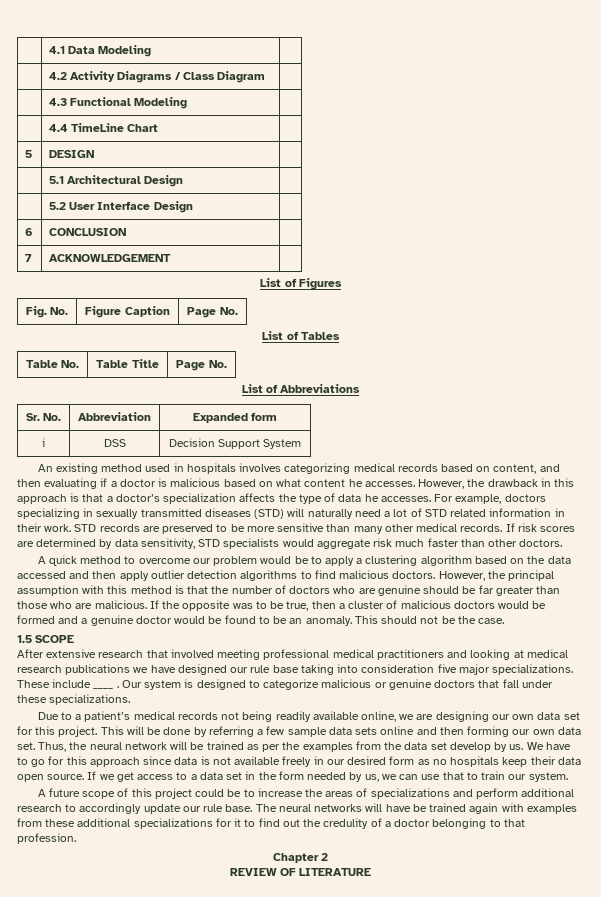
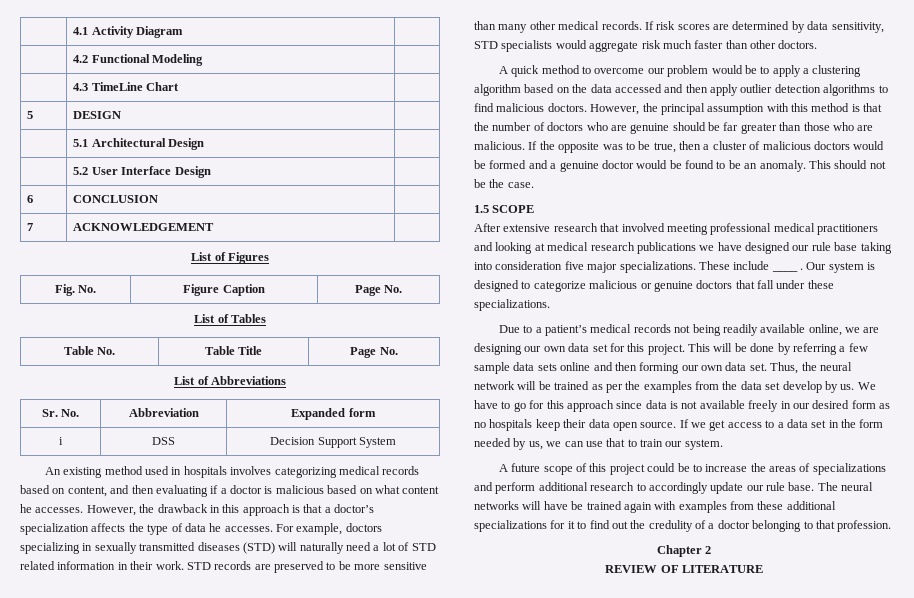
- | 4.1 Data Modeling |
+ | 4.1 Activity Diagram |
- | 4.2 Activity Diagrams / Class Diagram |
- | 4.3 Functional Modeling |
+ | 4.2 Functional Modeling |
- | 4.4 TimeLine Chart |
+ | 4.3 TimeLine Chart |

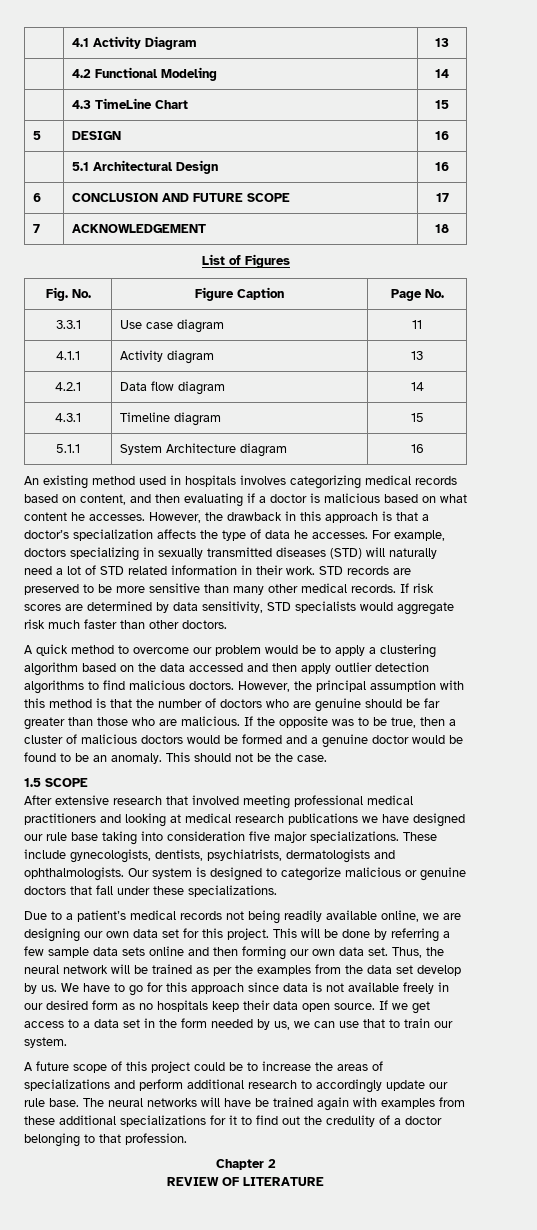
- | 4.1 Activity Diagram |
+ | 4.1 Activity Diagram | 13
- | 4.2 Functional Modeling |
+ | 4.2 Functional Modeling | 14
- | 4.3 TimeLine Chart |
+ | 4.3 TimeLine Chart | 15
- 5 | DESIGN |
+ 5 | DESIGN | 16
- | 5.1 Architectural Design |
- | 5.2 User Interface Design |
- 6 | CONCLUSION |
+ | 5.1 Architectural Design | 16
+ 6 | CONCLUSION AND FUTURE SCOPE | 17
- 7 | ACKNOWLEDGEMENT |
+ 7 | ACKNOWLEDGEMENT | 18
- List of Tables
- Table No. | Table Title | Page No.
- List of Abbreviations
- Sr. No. | Abbreviation | Expanded form
- i | DSS | Decision Support System
+ 3.3.1 | Use case diagram | 11
+ 4.1.1 | Activity diagram | 13
+ 4.2.1 | Data flow diagram | 14
+ 4.3.1 | Timeline diagram | 15
+ 5.1.1 | System Architecture diagram | 16
- These include ____ .
+ These include gynecologists, dentists, psychiatrists, dermatologists and ophthalmologists.

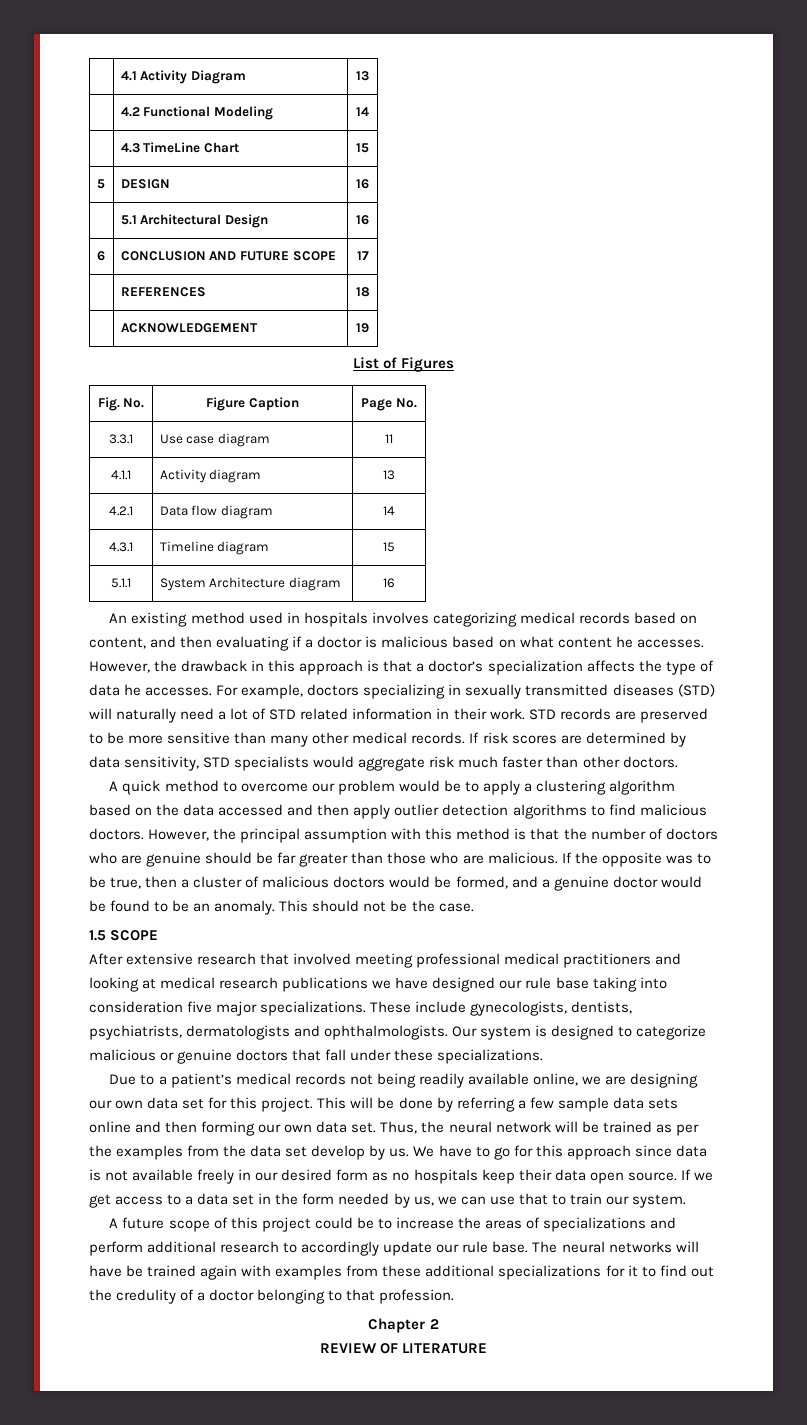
- 7 | ACKNOWLEDGEMENT | 18
+ | REFERENCES | 18
+ | ACKNOWLEDGEMENT | 19
- If the opposite was to be true, then a cluster of malicious doctors would be formed and a genuine doctor would be found to be an anomaly.
+ If the opposite was to be true, then a cluster of malicious doctors would be formed, and a genuine doctor would be found to be an anomaly.

